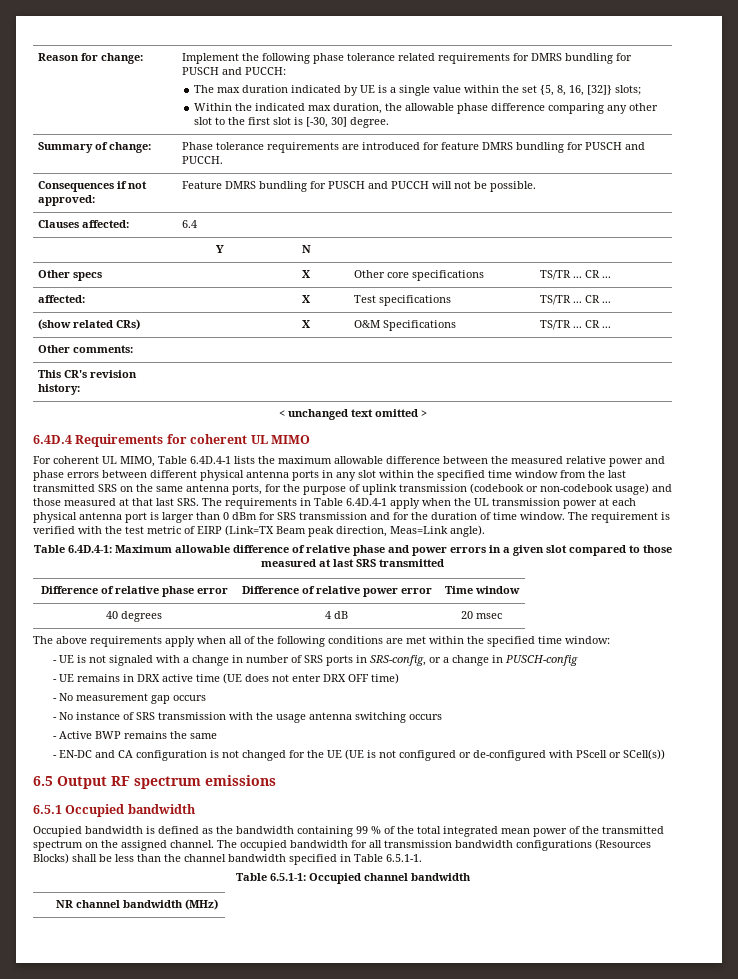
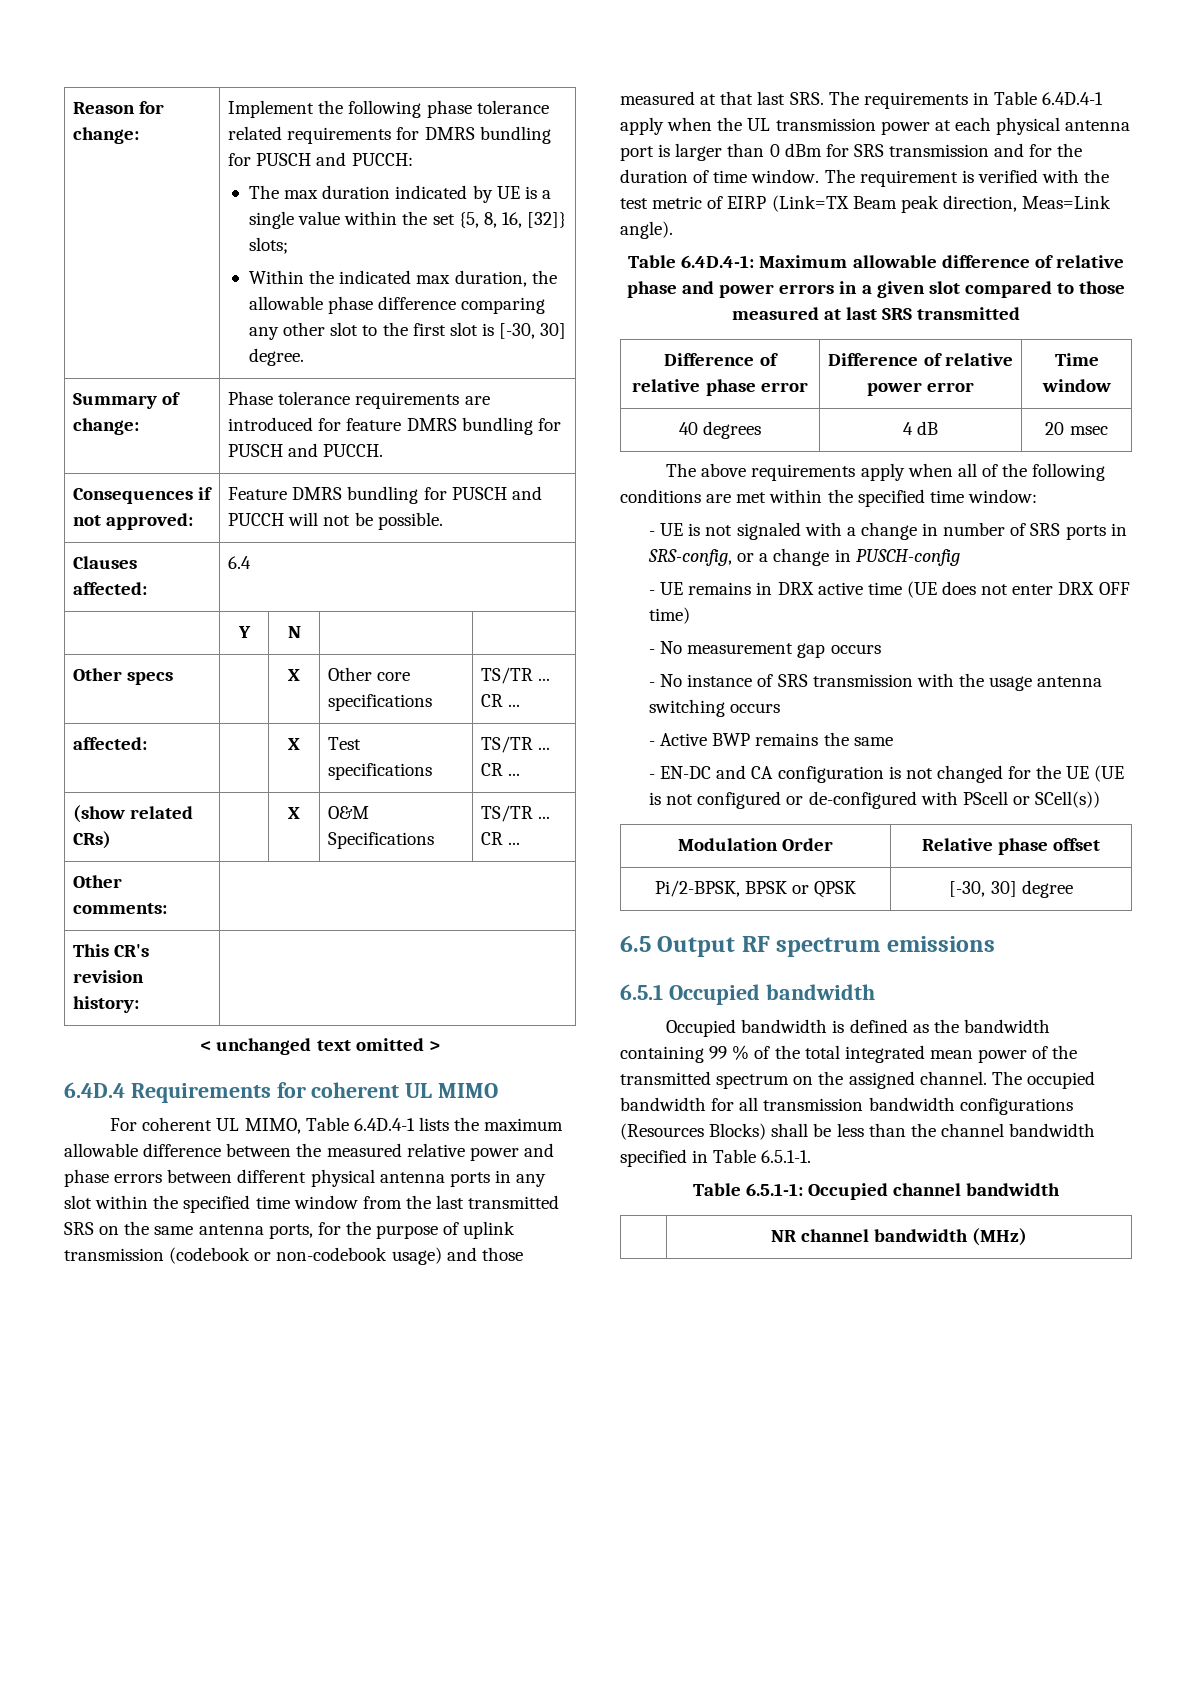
+ Modulation Order | Relative phase offset
+ Pi/2-BPSK, BPSK or QPSK | [-30, 30] degree

